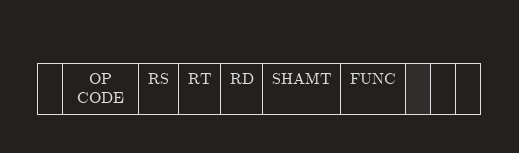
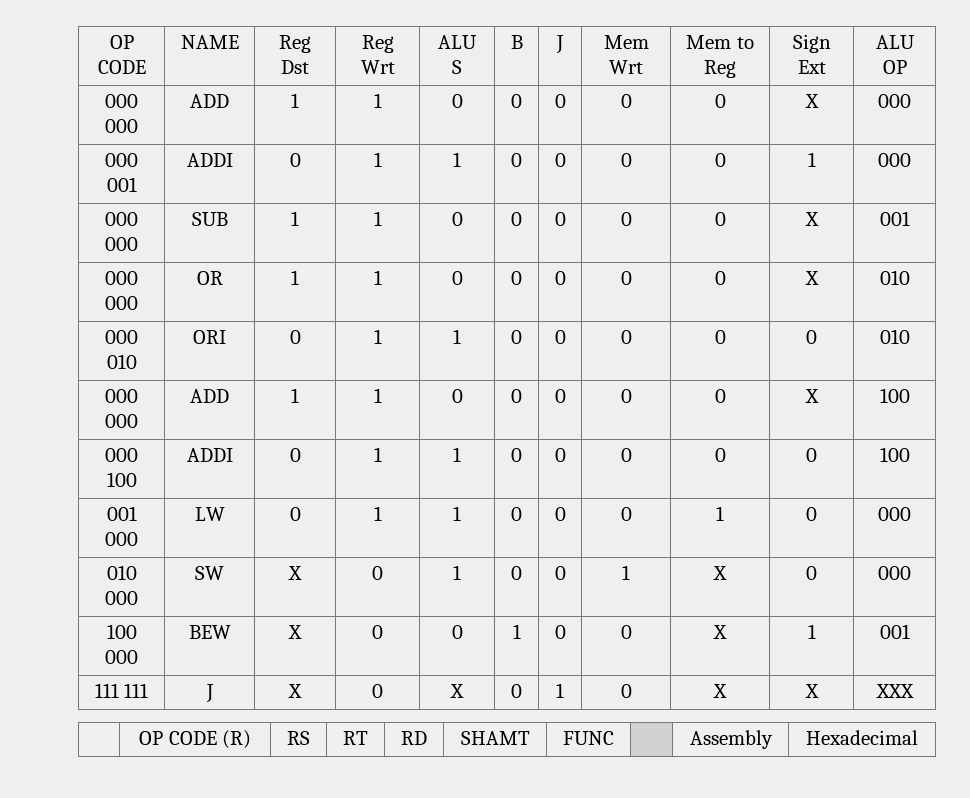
- | OP CODE | RS | RT | RD | SHAMT | FUNC | | |
+ OP CODE | NAME | Reg Dst | Reg Wrt | ALU S | B | J | Mem Wrt | Mem to Reg | Sign Ext | ALU OP
+ 000 000 | ADD | 1 | 1 | 0 | 0 | 0 | 0 | 0 | X | 000
+ 000 001 | ADDI | 0 | 1 | 1 | 0 | 0 | 0 | 0 | 1 | 000
+ 000 000 | SUB | 1 | 1 | 0 | 0 | 0 | 0 | 0 | X | 001
+ 000 000 | OR | 1 | 1 | 0 | 0 | 0 | 0 | 0 | X | 010
+ 000 010 | ORI | 0 | 1 | 1 | 0 | 0 | 0 | 0 | 0 | 010
+ 000 000 | ADD | 1 | 1 | 0 | 0 | 0 | 0 | 0 | X | 100
+ 000 100 | ADDI | 0 | 1 | 1 | 0 | 0 | 0 | 0 | 0 | 100
+ 001 000 | LW | 0 | 1 | 1 | 0 | 0 | 0 | 1 | 0 | 000
+ 010 000 | SW | X | 0 | 1 | 0 | 0 | 1 | X | 0 | 000
+ 100 000 | BEW | X | 0 | 0 | 1 | 0 | 0 | X | 1 | 001
+ 111 111 | J | X | 0 | X | 0 | 1 | 0 | X | X | XXX
+ | OP CODE (R) | RS | RT | RD | SHAMT | FUNC | | Assembly | Hexadecimal

